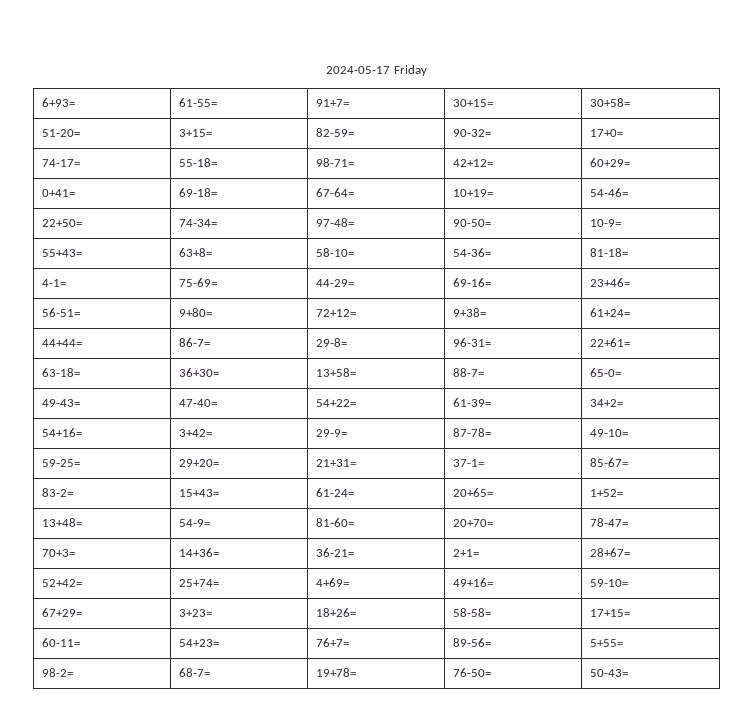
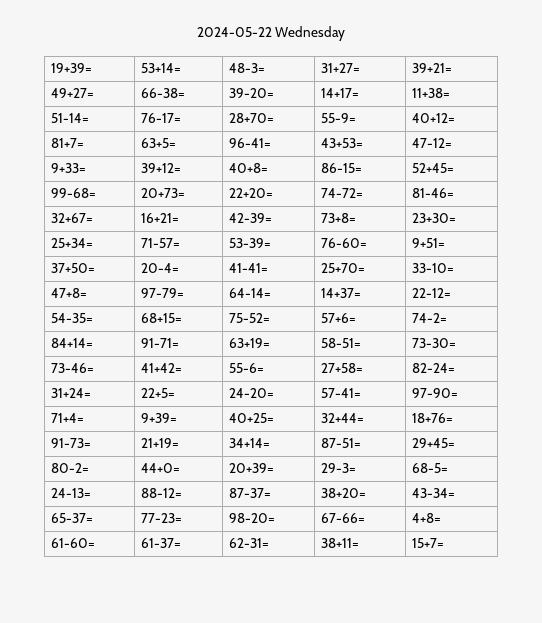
- 2024-05-17 Friday
- 6+93= | 61-55= | 91+7= | 30+15= | 30+58=
- 51-20= | 3+15= | 82-59= | 90-32= | 17+0=
- 74-17= | 55-18= | 98-71= | 42+12= | 60+29=
- 0+41= | 69-18= | 67-64= | 10+19= | 54-46=
- 22+50= | 74-34= | 97-48= | 90-50= | 10-9=
- 55+43= | 63+8= | 58-10= | 54-36= | 81-18=
- 4-1= | 75-69= | 44-29= | 69-16= | 23+46=
- 56-51= | 9+80= | 72+12= | 9+38= | 61+24=
- 44+44= | 86-7= | 29-8= | 96-31= | 22+61=
- 63-18= | 36+30= | 13+58= | 88-7= | 65-0=
- 49-43= | 47-40= | 54+22= | 61-39= | 34+2=
- 54+16= | 3+42= | 29-9= | 87-78= | 49-10=
- 59-25= | 29+20= | 21+31= | 37-1= | 85-67=
- 83-2= | 15+43= | 61-24= | 20+65= | 1+52=
- 13+48= | 54-9= | 81-60= | 20+70= | 78-47=
- 70+3= | 14+36= | 36-21= | 2+1= | 28+67=
- 52+42= | 25+74= | 4+69= | 49+16= | 59-10=
- 67+29= | 3+23= | 18+26= | 58-58= | 17+15=
- 60-11= | 54+23= | 76+7= | 89-56= | 5+55=
- 98-2= | 68-7= | 19+78= | 76-50= | 50-43=
+ 2024-05-22 Wednesday
+ 19+39= | 53+14= | 48-3= | 31+27= | 39+21=
+ 49+27= | 66-38= | 39-20= | 14+17= | 11+38=
+ 51-14= | 76-17= | 28+70= | 55-9= | 40+12=
+ 81+7= | 63+5= | 96-41= | 43+53= | 47-12=
+ 9+33= | 39+12= | 40+8= | 86-15= | 52+45=
+ 99-68= | 20+73= | 22+20= | 74-72= | 81-46=
+ 32+67= | 16+21= | 42-39= | 73+8= | 23+30=
+ 25+34= | 71-57= | 53-39= | 76-60= | 9+51=
+ 37+50= | 20-4= | 41-41= | 25+70= | 33-10=
+ 47+8= | 97-79= | 64-14= | 14+37= | 22-12=
+ 54-35= | 68+15= | 75-52= | 57+6= | 74-2=
+ 84+14= | 91-71= | 63+19= | 58-51= | 73-30=
+ 73-46= | 41+42= | 55-6= | 27+58= | 82-24=
+ 31+24= | 22+5= | 24-20= | 57-41= | 97-90=
+ 71+4= | 9+39= | 40+25= | 32+44= | 18+76=
+ 91-73= | 21+19= | 34+14= | 87-51= | 29+45=
+ 80-2= | 44+0= | 20+39= | 29-3= | 68-5=
+ 24-13= | 88-12= | 87-37= | 38+20= | 43-34=
+ 65-37= | 77-23= | 98-20= | 67-66= | 4+8=
+ 61-60= | 61-37= | 62-31= | 38+11= | 15+7=

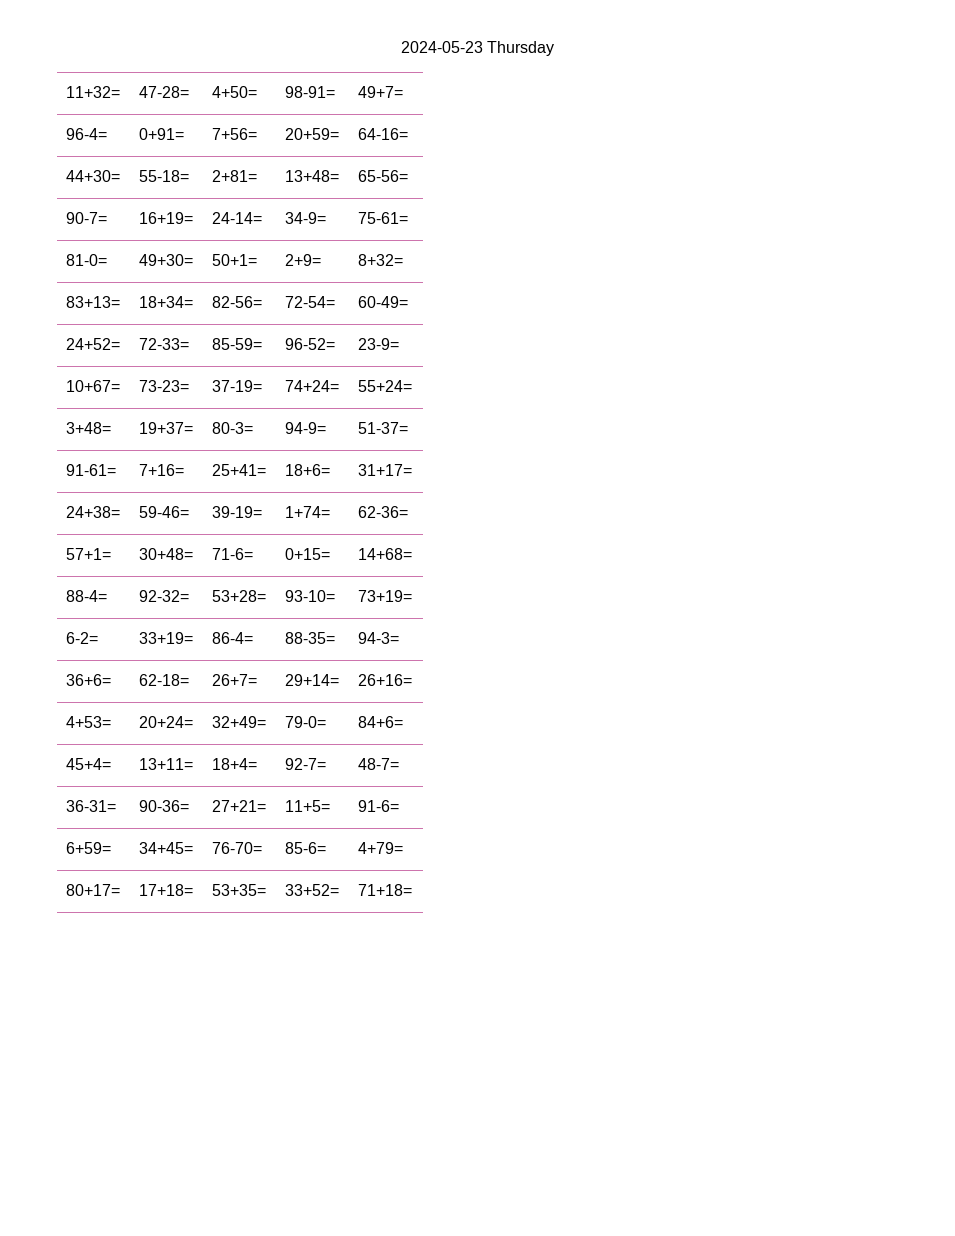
- 2024-05-22 Wednesday
- 19+39= | 53+14= | 48-3= | 31+27= | 39+21=
- 49+27= | 66-38= | 39-20= | 14+17= | 11+38=
- 51-14= | 76-17= | 28+70= | 55-9= | 40+12=
- 81+7= | 63+5= | 96-41= | 43+53= | 47-12=
- 9+33= | 39+12= | 40+8= | 86-15= | 52+45=
- 99-68= | 20+73= | 22+20= | 74-72= | 81-46=
- 32+67= | 16+21= | 42-39= | 73+8= | 23+30=
- 25+34= | 71-57= | 53-39= | 76-60= | 9+51=
- 37+50= | 20-4= | 41-41= | 25+70= | 33-10=
- 47+8= | 97-79= | 64-14= | 14+37= | 22-12=
- 54-35= | 68+15= | 75-52= | 57+6= | 74-2=
- 84+14= | 91-71= | 63+19= | 58-51= | 73-30=
- 73-46= | 41+42= | 55-6= | 27+58= | 82-24=
- 31+24= | 22+5= | 24-20= | 57-41= | 97-90=
- 71+4= | 9+39= | 40+25= | 32+44= | 18+76=
- 91-73= | 21+19= | 34+14= | 87-51= | 29+45=
- 80-2= | 44+0= | 20+39= | 29-3= | 68-5=
- 24-13= | 88-12= | 87-37= | 38+20= | 43-34=
- 65-37= | 77-23= | 98-20= | 67-66= | 4+8=
- 61-60= | 61-37= | 62-31= | 38+11= | 15+7=
+ 2024-05-23 Thursday
+ 11+32= | 47-28= | 4+50= | 98-91= | 49+7=
+ 96-4= | 0+91= | 7+56= | 20+59= | 64-16=
+ 44+30= | 55-18= | 2+81= | 13+48= | 65-56=
+ 90-7= | 16+19= | 24-14= | 34-9= | 75-61=
+ 81-0= | 49+30= | 50+1= | 2+9= | 8+32=
+ 83+13= | 18+34= | 82-56= | 72-54= | 60-49=
+ 24+52= | 72-33= | 85-59= | 96-52= | 23-9=
+ 10+67= | 73-23= | 37-19= | 74+24= | 55+24=
+ 3+48= | 19+37= | 80-3= | 94-9= | 51-37=
+ 91-61= | 7+16= | 25+41= | 18+6= | 31+17=
+ 24+38= | 59-46= | 39-19= | 1+74= | 62-36=
+ 57+1= | 30+48= | 71-6= | 0+15= | 14+68=
+ 88-4= | 92-32= | 53+28= | 93-10= | 73+19=
+ 6-2= | 33+19= | 86-4= | 88-35= | 94-3=
+ 36+6= | 62-18= | 26+7= | 29+14= | 26+16=
+ 4+53= | 20+24= | 32+49= | 79-0= | 84+6=
+ 45+4= | 13+11= | 18+4= | 92-7= | 48-7=
+ 36-31= | 90-36= | 27+21= | 11+5= | 91-6=
+ 6+59= | 34+45= | 76-70= | 85-6= | 4+79=
+ 80+17= | 17+18= | 53+35= | 33+52= | 71+18=

